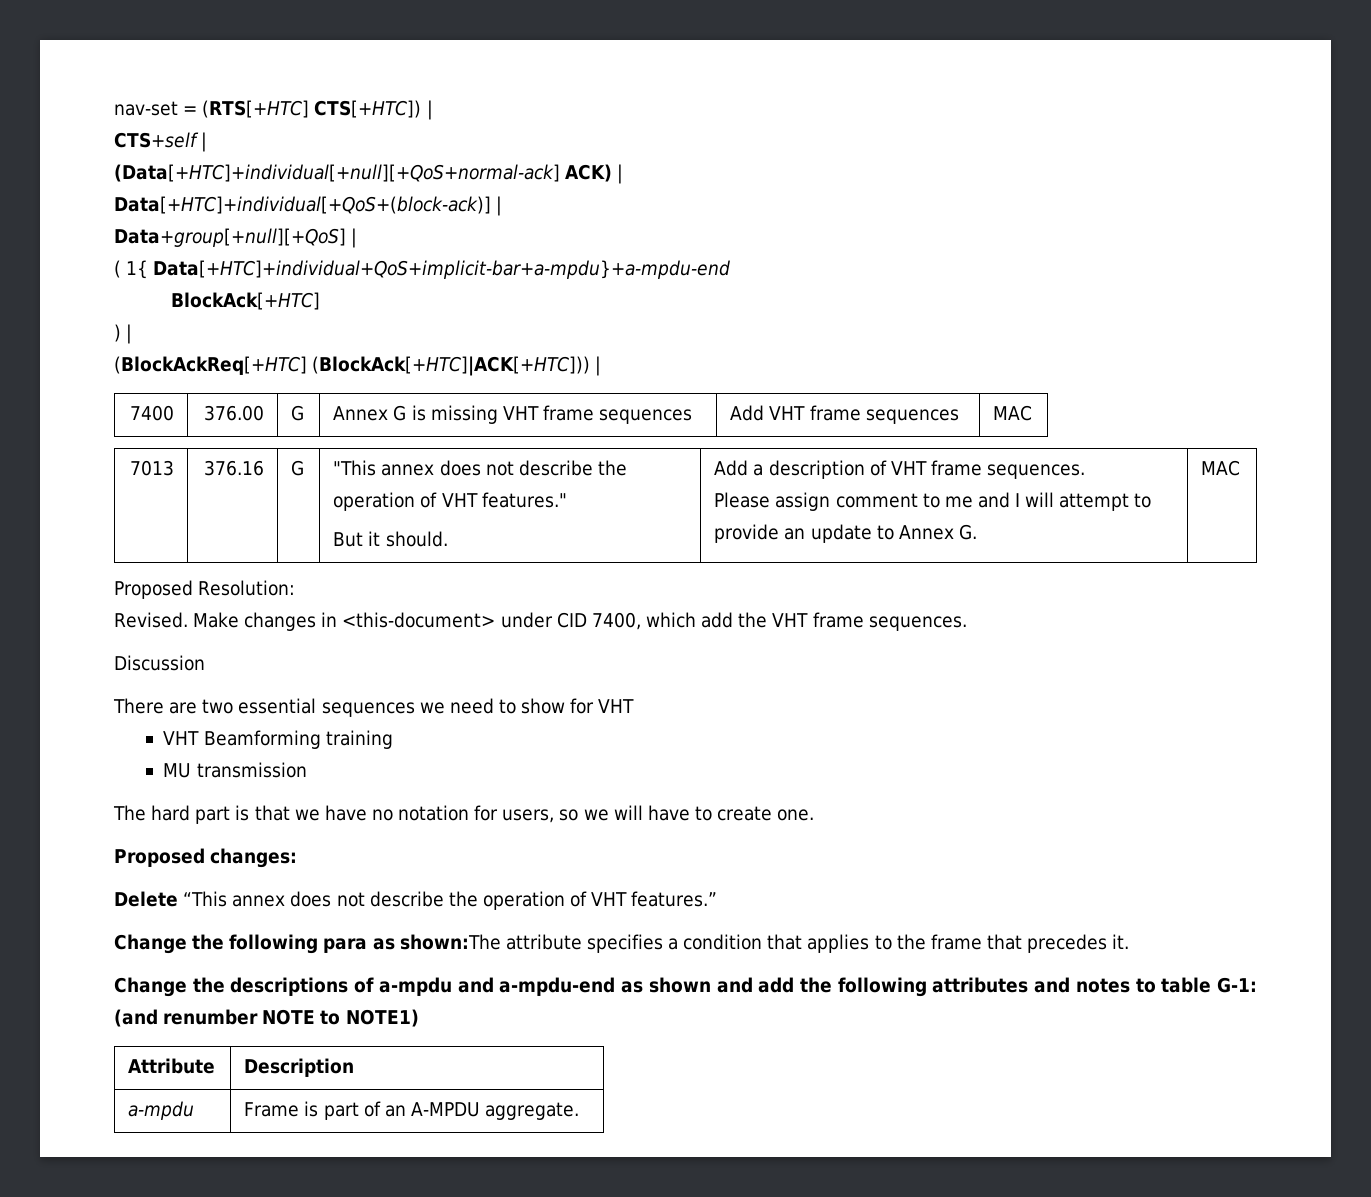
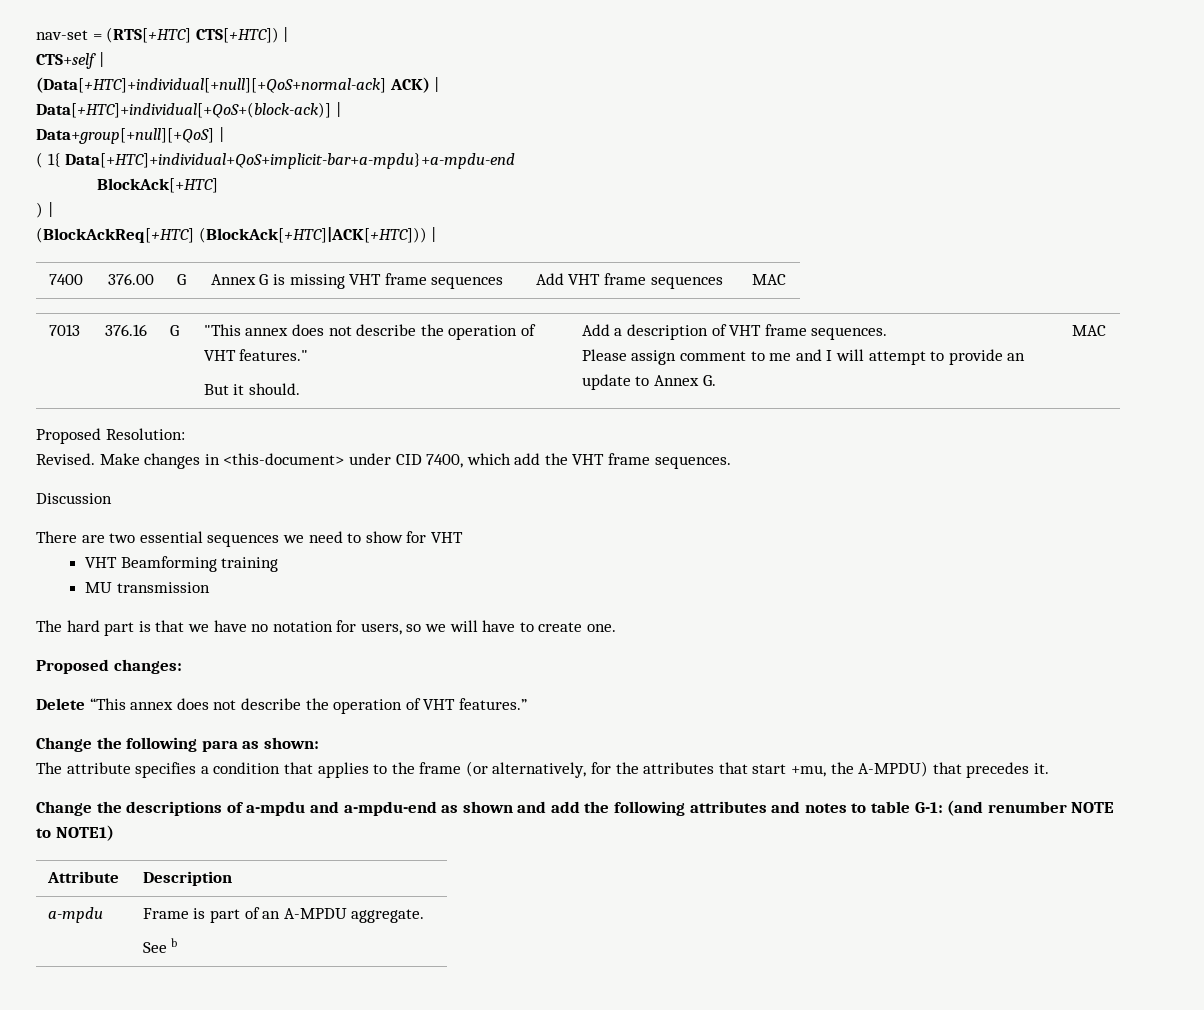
- Change the following para as shown:The attribute specifies a condition that applies to the frame that precedes it.
+ Change the following para as shown:
+ The attribute specifies a condition that applies to the frame (or alternatively, for the attributes that start +mu, the A-MPDU) that precedes it.
  a-mpdu | Frame is part of an A-MPDU aggregate.
+ See b

